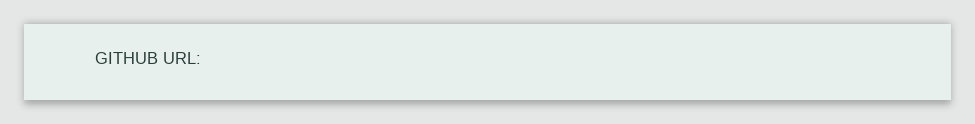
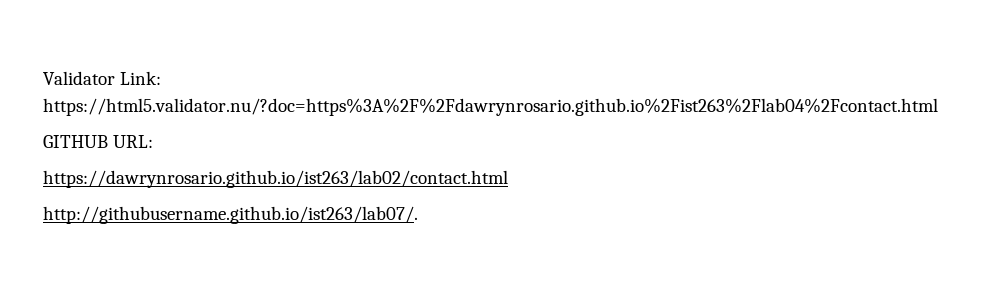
+ Validator Link: https://html5.validator.nu/?doc=https%3A%2F%2Fdawrynrosario.github.io%2Fist263%2Flab04%2Fcontact.html
+ https://dawrynrosario.github.io/ist263/lab02/contact.html
+ http://githubusername.github.io/ist263/lab07/.

